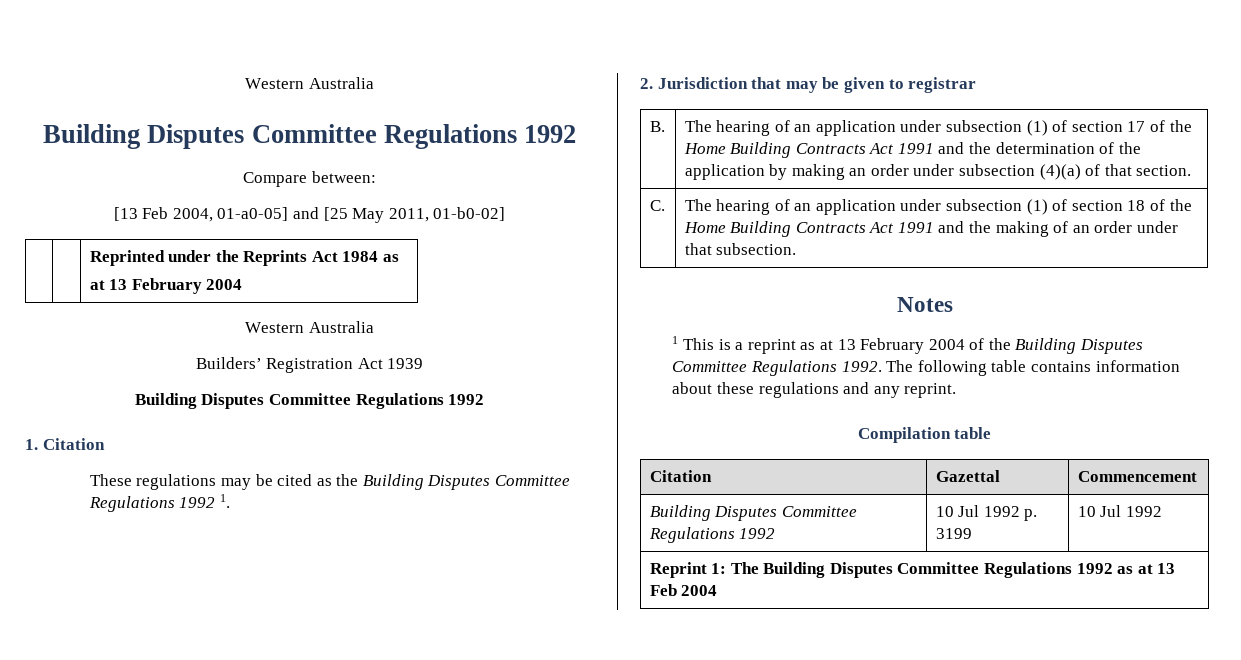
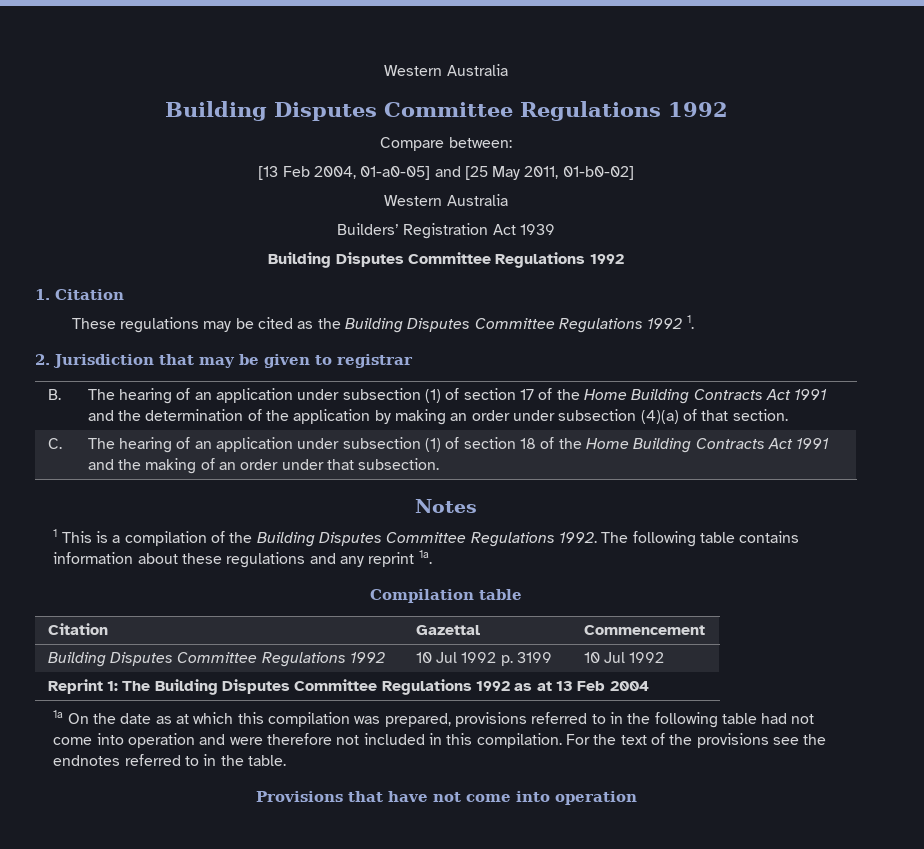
- | | Reprinted under the Reprints Act 1984 as
- at 13 February 2004
- 1 This is a reprint as at 13 February 2004 of the Building Disputes Committee Regulations 1992.
+ 1 This is a compilation of the Building Disputes Committee Regulations 1992.
- The following table contains information about these regulations and any reprint.
+ The following table contains information about these regulations and any reprint 1a.
+ 1a On the date as at which this compilation was prepared, provisions referred to in the following table had not come into operation and were therefore not included in this compilation. For the text of the provisions see the endnotes referred to in the table.
+ Provisions that have not come into operation

